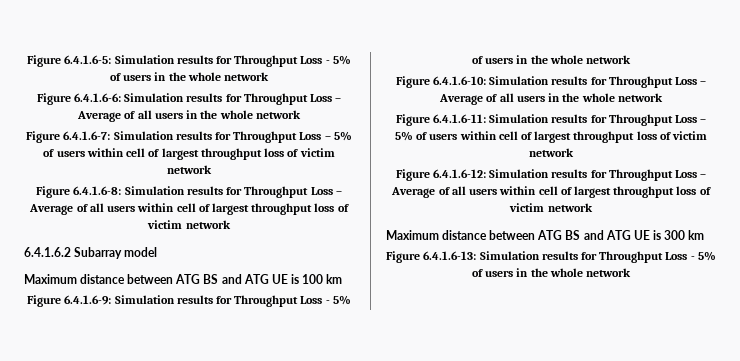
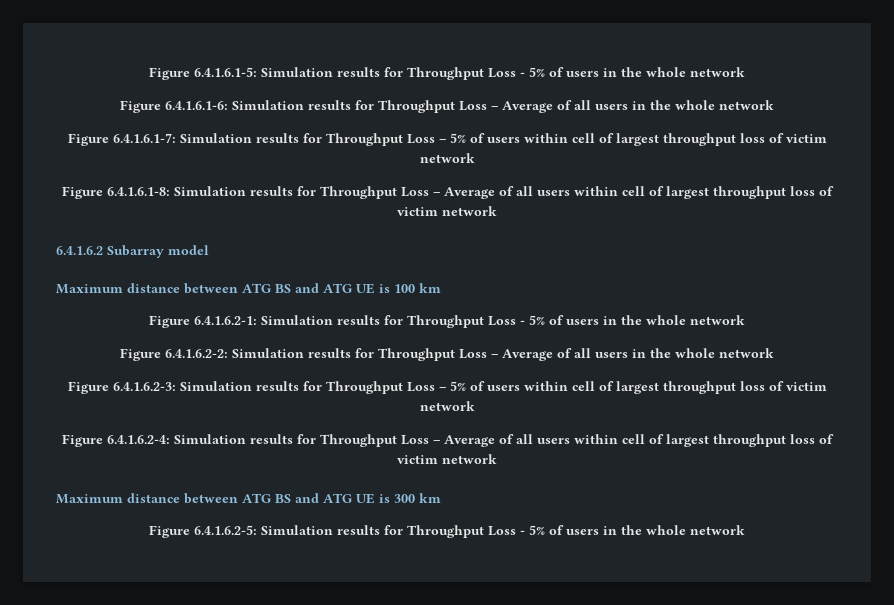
- Figure 6.4.1.6-5: Simulation results for Throughput Loss - 5% of users in the whole network
+ Figure 6.4.1.6.1-5: Simulation results for Throughput Loss - 5% of users in the whole network
- Figure 6.4.1.6-6: Simulation results for Throughput Loss – Average of all users in the whole network
+ Figure 6.4.1.6.1-6: Simulation results for Throughput Loss – Average of all users in the whole network
- Figure 6.4.1.6-7: Simulation results for Throughput Loss – 5% of users within cell of largest throughput loss of victim network
+ Figure 6.4.1.6.1-7: Simulation results for Throughput Loss – 5% of users within cell of largest throughput loss of victim network
- Figure 6.4.1.6-8: Simulation results for Throughput Loss – Average of all users within cell of largest throughput loss of victim network
+ Figure 6.4.1.6.1-8: Simulation results for Throughput Loss – Average of all users within cell of largest throughput loss of victim network
- Figure 6.4.1.6-9: Simulation results for Throughput Loss - 5% of users in the whole network
+ Figure 6.4.1.6.2-1: Simulation results for Throughput Loss - 5% of users in the whole network
- Figure 6.4.1.6-10: Simulation results for Throughput Loss – Average of all users in the whole network
+ Figure 6.4.1.6.2-2: Simulation results for Throughput Loss – Average of all users in the whole network
- Figure 6.4.1.6-11: Simulation results for Throughput Loss – 5% of users within cell of largest throughput loss of victim network
+ Figure 6.4.1.6.2-3: Simulation results for Throughput Loss – 5% of users within cell of largest throughput loss of victim network
- Figure 6.4.1.6-12: Simulation results for Throughput Loss – Average of all users within cell of largest throughput loss of victim network
+ Figure 6.4.1.6.2-4: Simulation results for Throughput Loss – Average of all users within cell of largest throughput loss of victim network
- Figure 6.4.1.6-13: Simulation results for Throughput Loss - 5% of users in the whole network
+ Figure 6.4.1.6.2-5: Simulation results for Throughput Loss - 5% of users in the whole network

